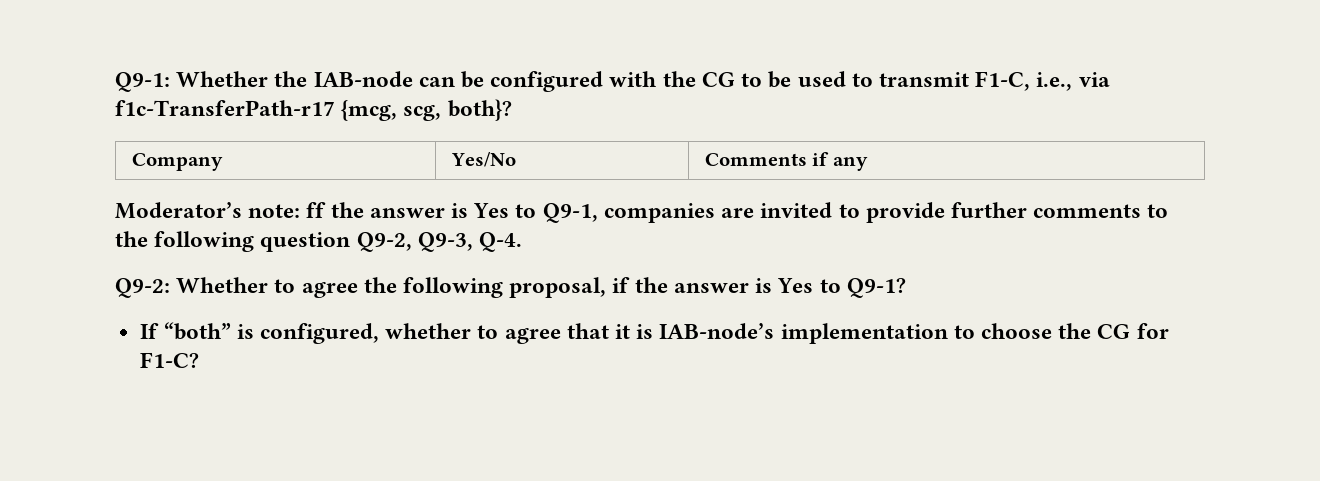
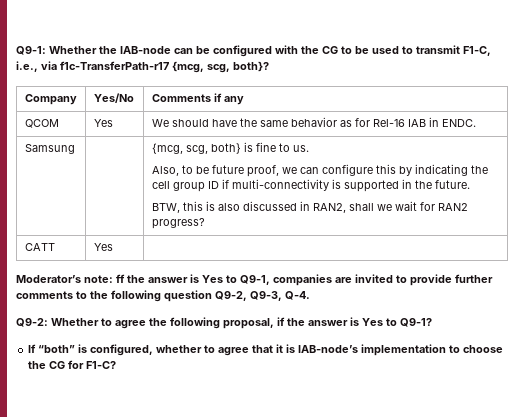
+ QCOM | Yes | We should have the same behavior as for Rel-16 IAB in ENDC.
+ Samsung | | {mcg, scg, both} is fine to us.
+ Also, to be future proof, we can configure this by indicating the cell group ID if multi-connectivity is supported in the future.
+ BTW, this is also discussed in RAN2, shall we wait for RAN2 progress?
+ CATT | Yes |

